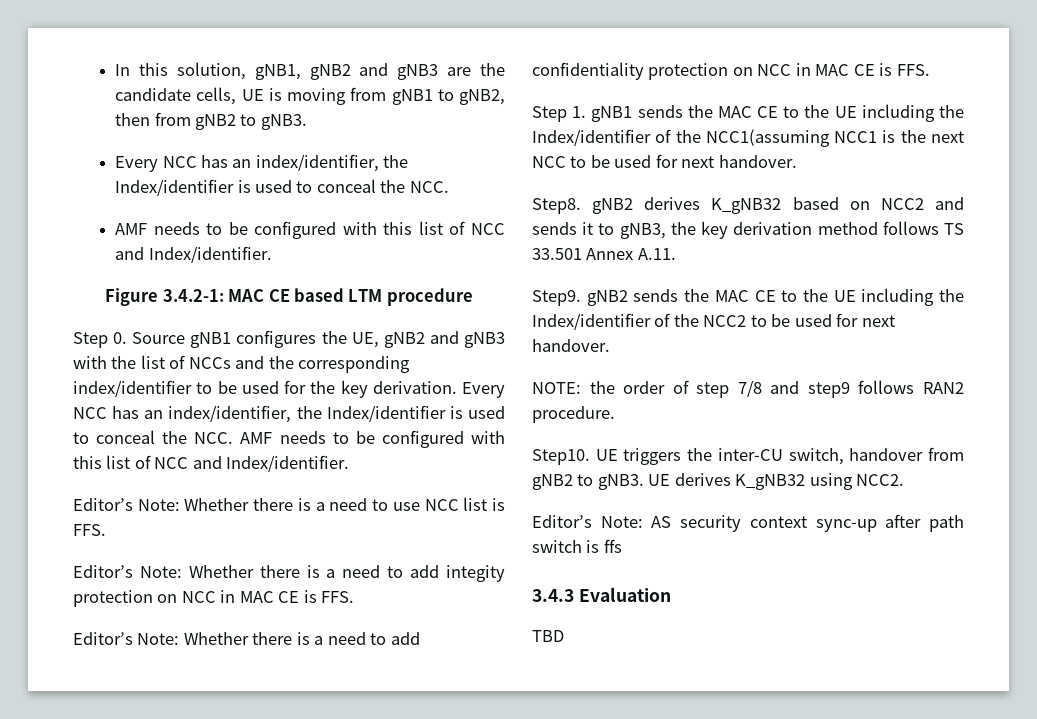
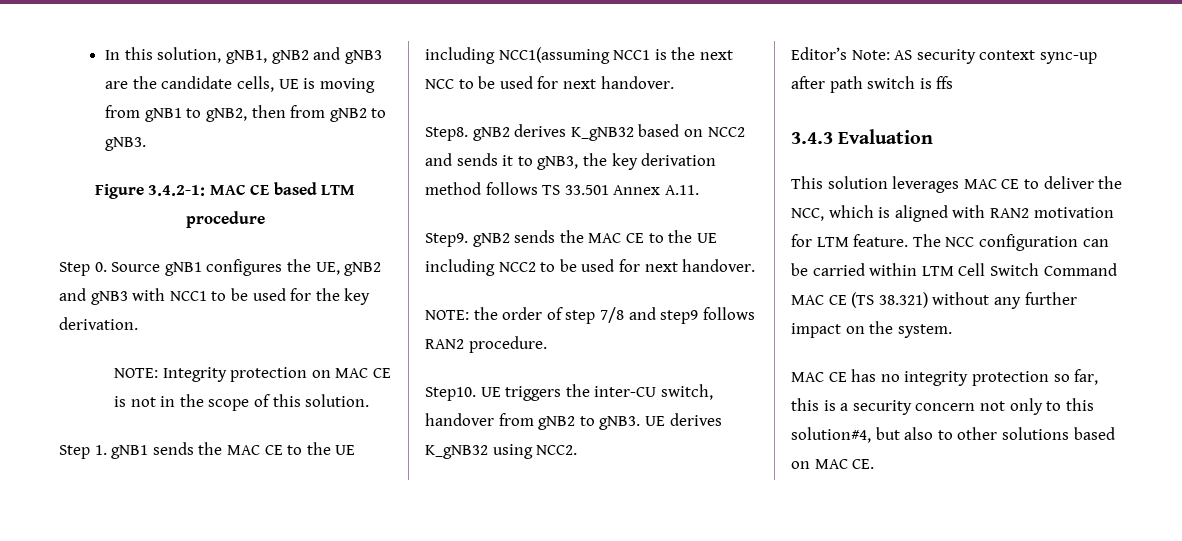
  In this solution, gNB1, gNB2 and gNB3 are the candidate cells, UE is moving from gNB1 to gNB2, then from gNB2 to gNB3.
- Every NCC has an index/identifier, the Index/identifier is used to conceal the NCC.
- AMF needs to be configured with this list of NCC and Index/identifier.
- Step 0. Source gNB1 configures the UE, gNB2 and gNB3 with the list of NCCs and the corresponding index/identifier to be used for the key derivation. Every NCC has an index/identifier, the Index/identifier is used to conceal the NCC. AMF needs to be configured with this list of NCC and Index/identifier.
- Editor’s Note: Whether there is a need to use NCC list is FFS.
- Editor’s Note: Whether there is a need to add integity protection on NCC in MAC CE is FFS.
- Editor’s Note: Whether there is a need to add confidentiality protection on NCC in MAC CE is FFS.
+ Step 0. Source gNB1 configures the UE, gNB2 and gNB3 with NCC1 to be used for the key derivation.
+ NOTE: Integrity protection on MAC CE is not in the scope of this solution.
- Step 1. gNB1 sends the MAC CE to the UE including the Index/identifier of the NCC1(assuming NCC1 is the next NCC to be used for next handover.
+ Step 1. gNB1 sends the MAC CE to the UE including NCC1(assuming NCC1 is the next NCC to be used for next handover.
- Step9. gNB2 sends the MAC CE to the UE including the Index/identifier of the NCC2 to be used for next handover.
+ Step9. gNB2 sends the MAC CE to the UE including NCC2 to be used for next handover.
- TBD
+ This solution leverages MAC CE to deliver the NCC, which is aligned with RAN2 motivation for LTM feature. The NCC configuration can be carried within LTM Cell Switch Command MAC CE (TS 38.321) without any further impact on the system.
+ MAC CE has no integrity protection so far, this is a security concern not only to this solution#4, but also to other solutions based on MAC CE.

